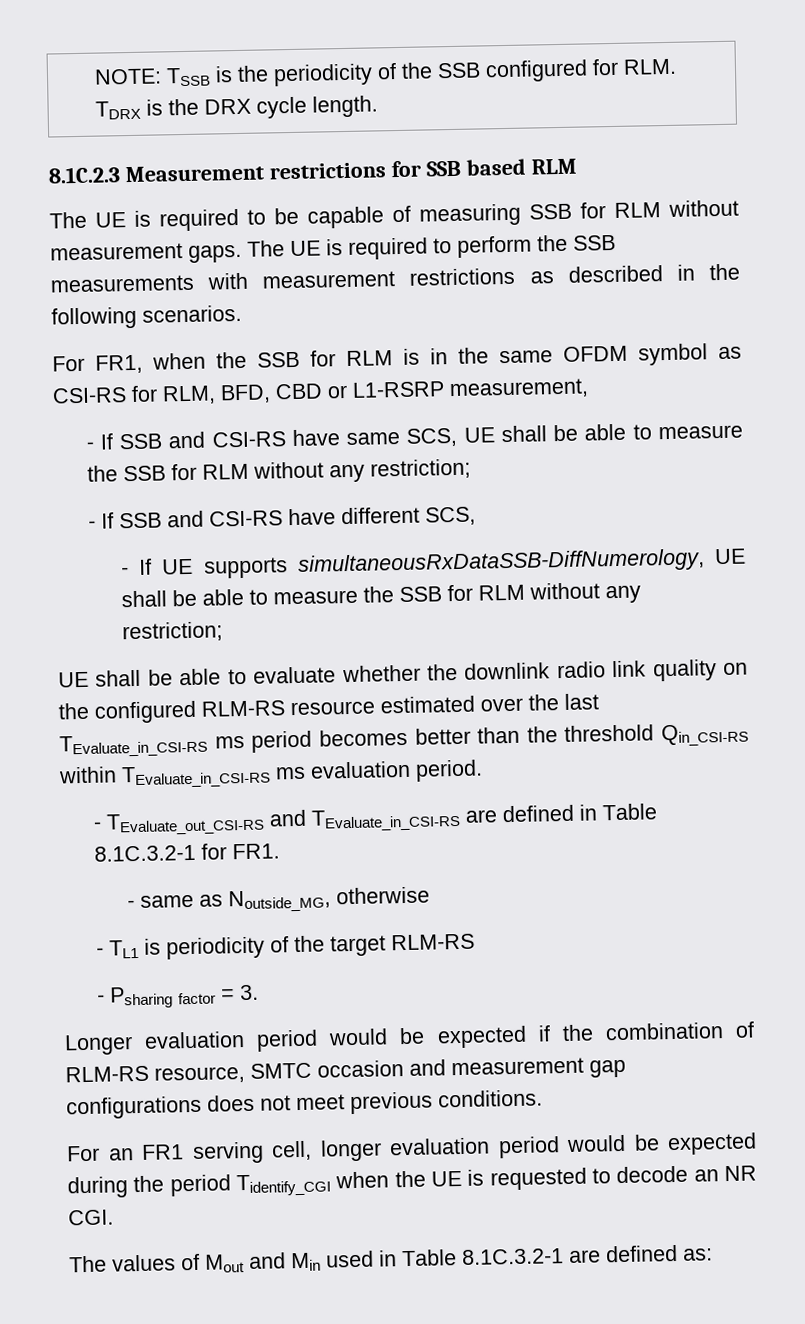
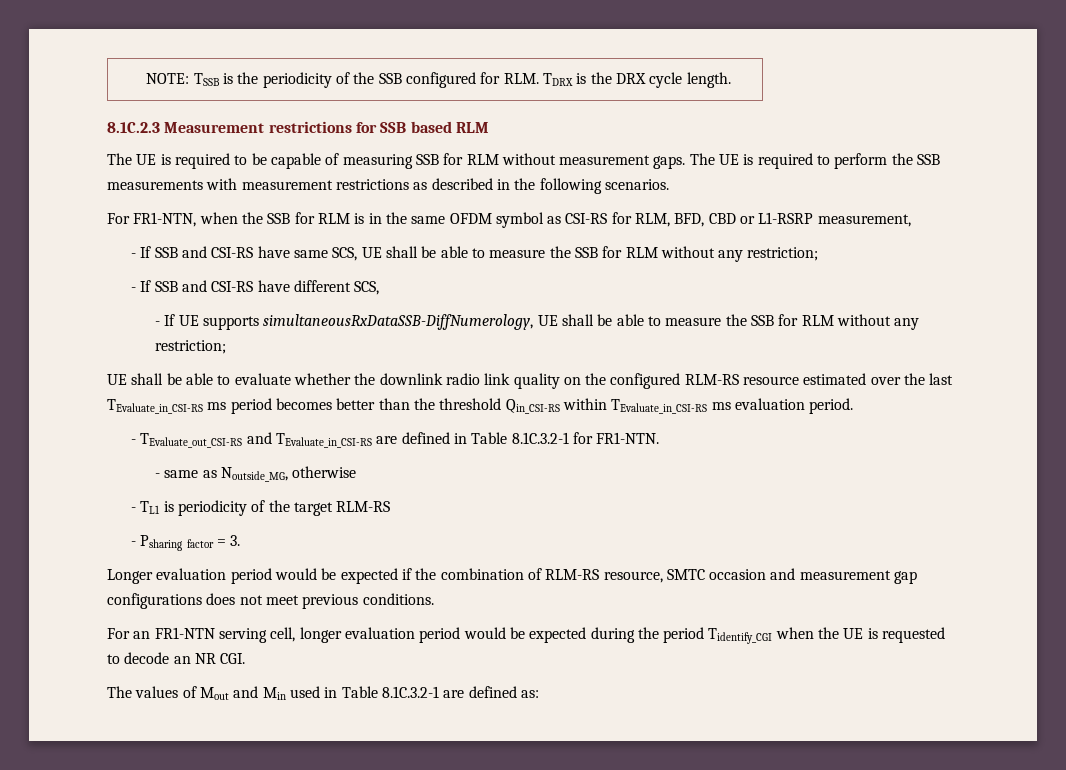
- For FR1, when the SSB for RLM is in the same OFDM symbol as CSI-RS for RLM, BFD, CBD or L1-RSRP measurement,
+ For FR1-NTN, when the SSB for RLM is in the same OFDM symbol as CSI-RS for RLM, BFD, CBD or L1-RSRP measurement,
- - TEvaluate_out_CSI-RS and TEvaluate_in_CSI-RS are defined in Table 8.1C.3.2-1 for FR1.
+ - TEvaluate_out_CSI-RS and TEvaluate_in_CSI-RS are defined in Table 8.1C.3.2-1 for FR1-NTN.
- For an FR1 serving cell, longer evaluation period would be expected during the period Tidentify_CGI when the UE is requested to decode an NR CGI.
+ For an FR1-NTN serving cell, longer evaluation period would be expected during the period Tidentify_CGI when the UE is requested to decode an NR CGI.

